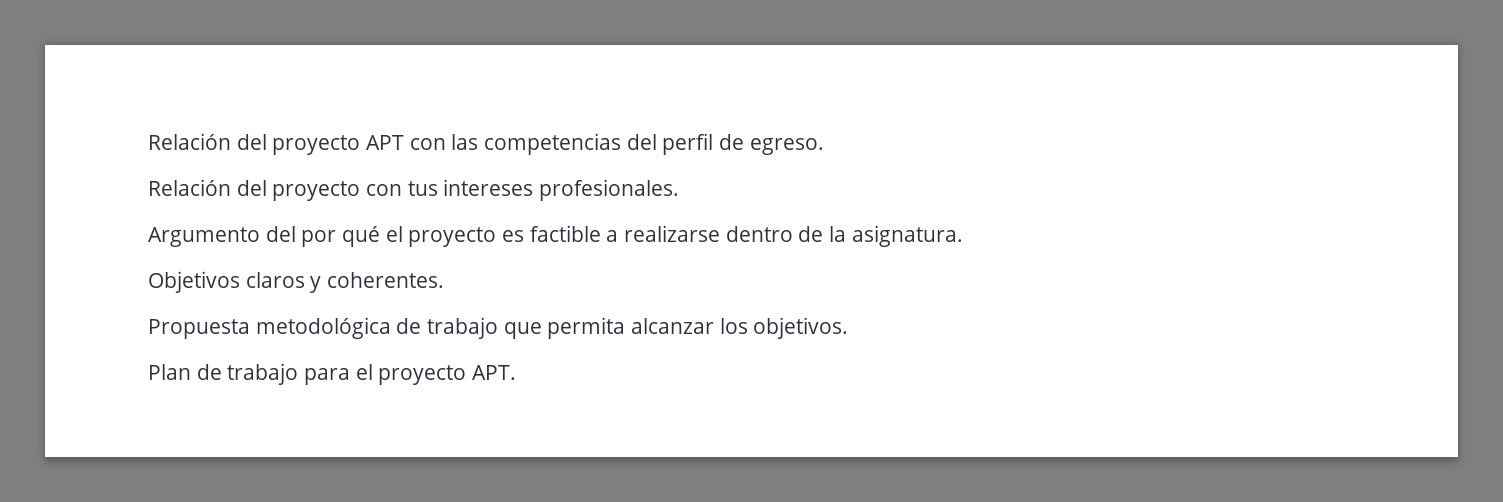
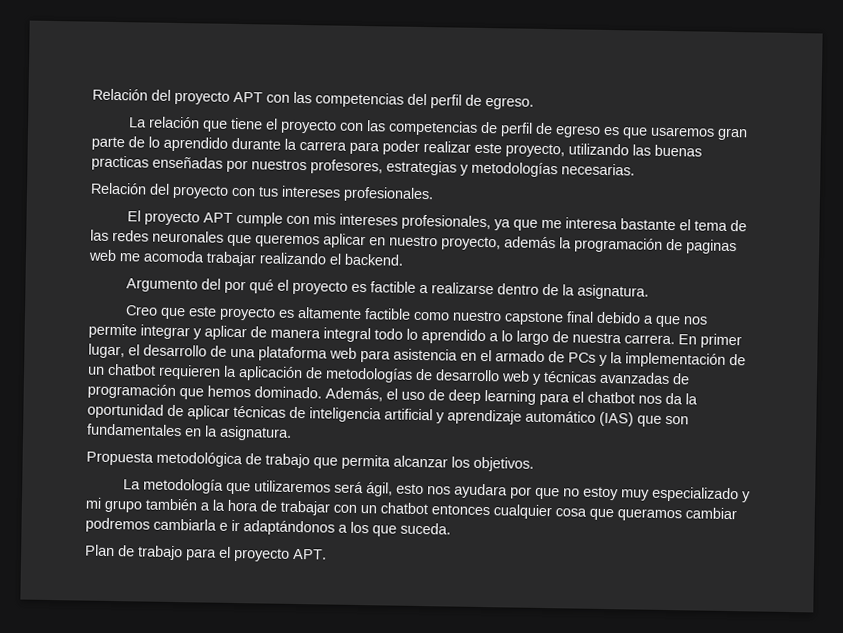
+ La relación que tiene el proyecto con las competencias de perfil de egreso es que usaremos gran parte de lo aprendido durante la carrera para poder realizar este proyecto, utilizando las buenas practicas enseñadas por nuestros profesores, estrategias y metodologías necesarias.
+ El proyecto APT cumple con mis intereses profesionales, ya que me interesa bastante el tema de las redes neuronales que queremos aplicar en nuestro proyecto, además la programación de paginas web me acomoda trabajar realizando el backend.
- Objetivos claros y coherentes.
+ Creo que este proyecto es altamente factible como nuestro capstone final debido a que nos permite integrar y aplicar de manera integral todo lo aprendido a lo largo de nuestra carrera. En primer lugar, el desarrollo de una plataforma web para asistencia en el armado de PCs y la implementación de un chatbot requieren la aplicación de metodologías de desarrollo web y técnicas avanzadas de programación que hemos dominado. Además, el uso de deep learning para el chatbot nos da la oportunidad de aplicar técnicas de inteligencia artificial y aprendizaje automático (IAS) que son fundamentales en la asignatura.
+ La metodología que utilizaremos será ágil, esto nos ayudara por que no estoy muy especializado y mi grupo también a la hora de trabajar con un chatbot entonces cualquier cosa que queramos cambiar podremos cambiarla e ir adaptándonos a los que suceda.

